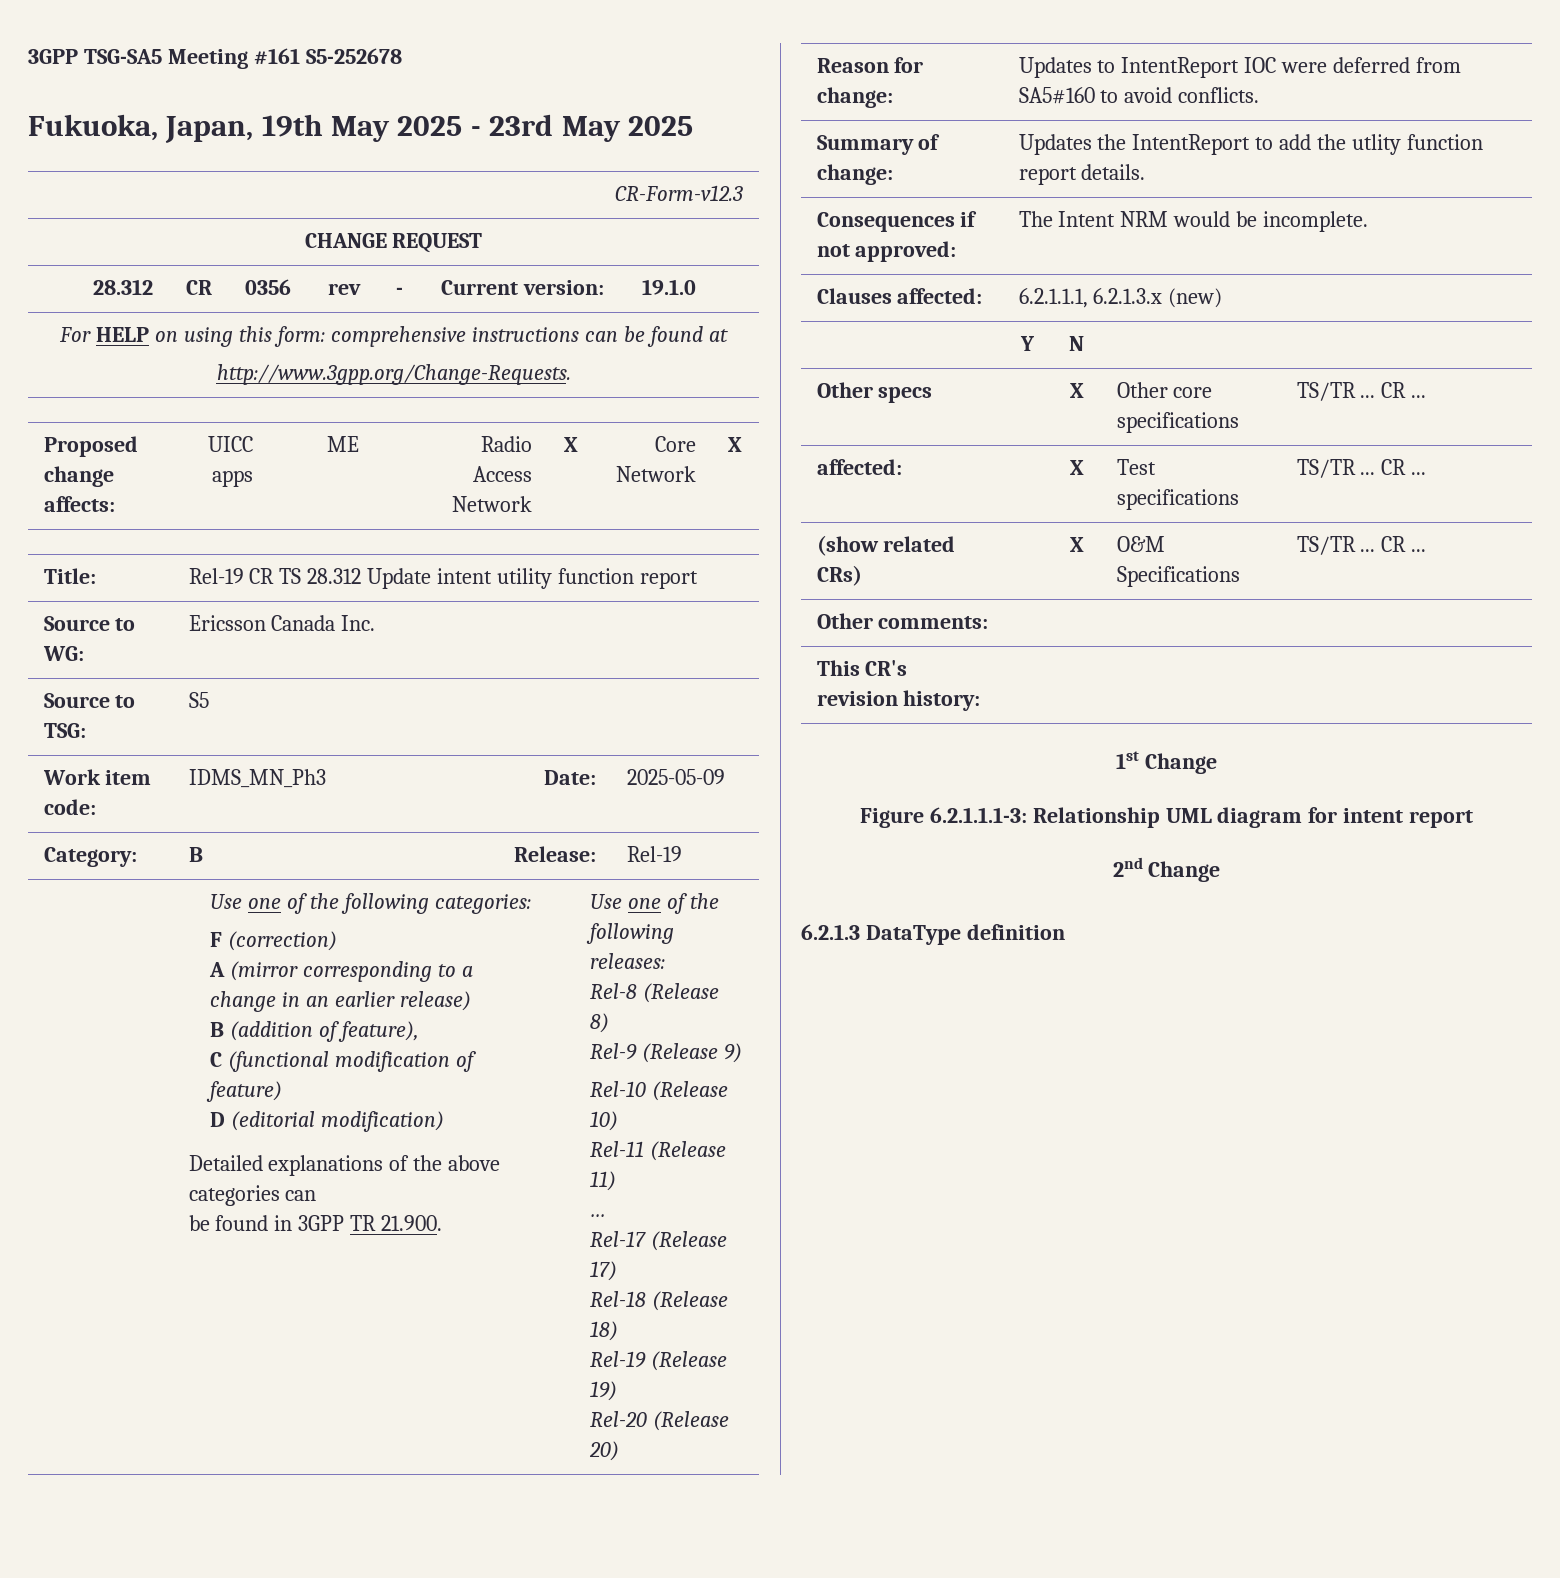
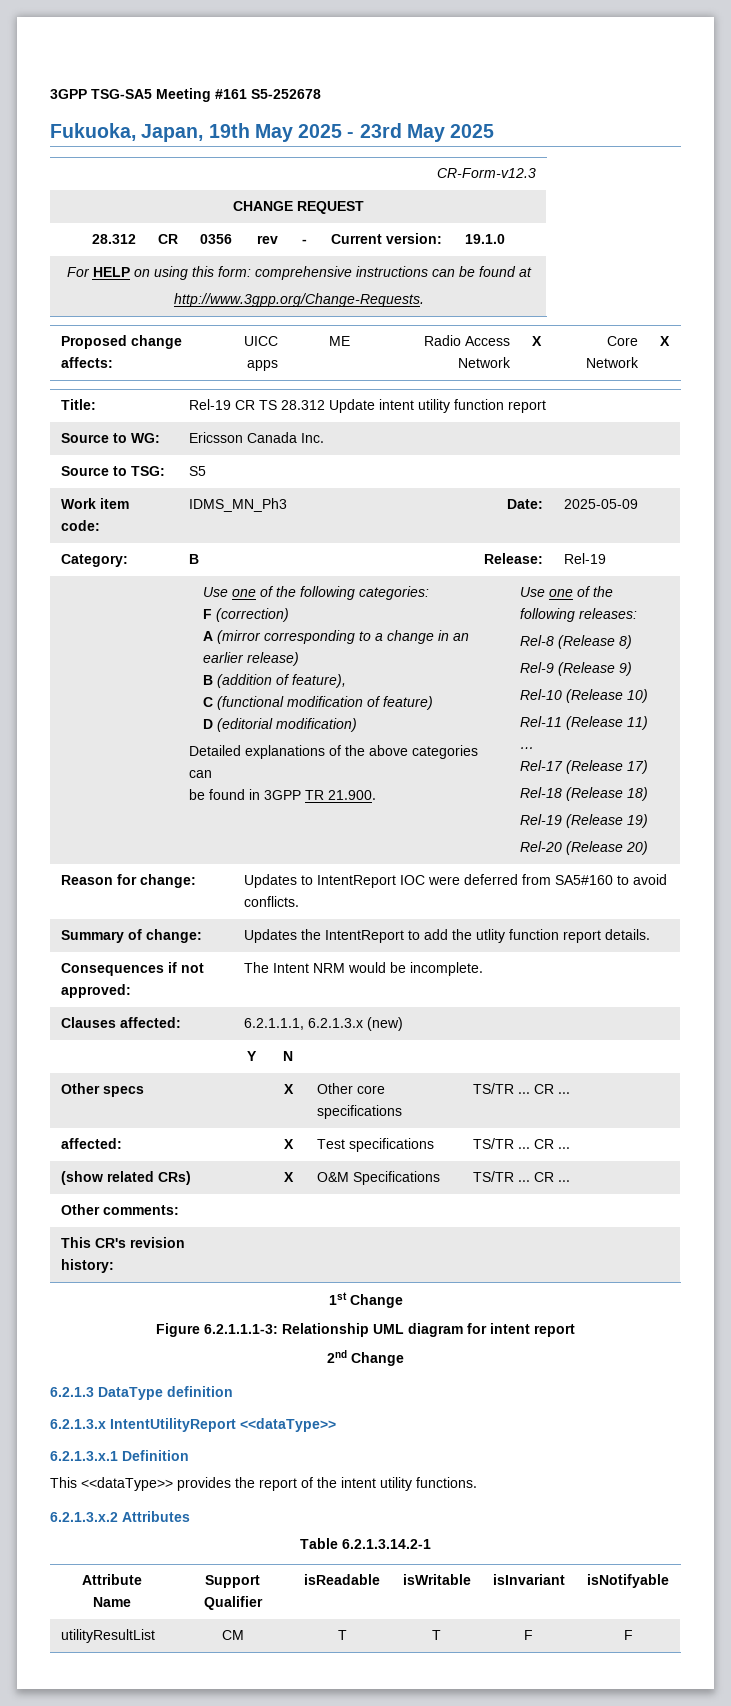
+ 6.2.1.3.x IntentUtilityReport <<dataType>>
+ 6.2.1.3.x.1 Definition
+ This <<dataType>> provides the report of the intent utility functions.
+ 6.2.1.3.x.2 Attributes
+ Table 6.2.1.3.14.2-1
+ Attribute Name | Support Qualifier | isReadable | isWritable | isInvariant | isNotifyable
+ utilityResultList | CM | T | T | F | F

